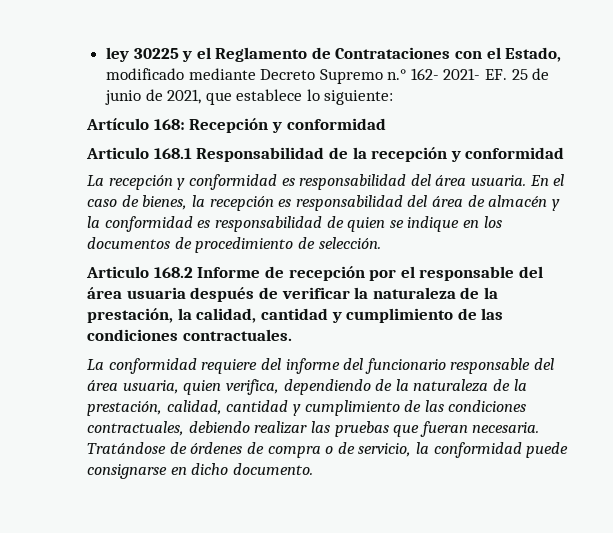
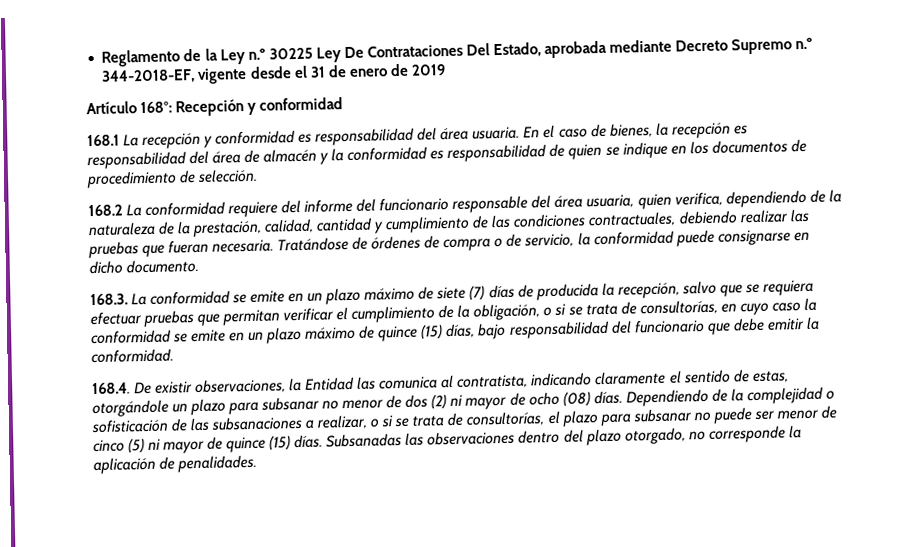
- ley 30225 y el Reglamento de Contrataciones con el Estado, modificado mediante Decreto Supremo n.° 162- 2021- EF. 25 de junio de 2021, que establece lo siguiente:
+ Reglamento de la Ley n.º 30225 Ley De Contrataciones Del Estado, aprobada mediante Decreto Supremo n.º 344-2018-EF, vigente desde el 31 de enero de 2019
- Artículo 168: Recepción y conformidad
+ Artículo 168°: Recepción y conformidad
- Articulo 168.1 Responsabilidad de la recepción y conformidad
- La recepción y conformidad es responsabilidad del área usuaria.
+ 168.1 La recepción y conformidad es responsabilidad del área usuaria.
- Articulo 168.2 Informe de recepción por el responsable del área usuaria después de verificar la naturaleza de la prestación, la calidad, cantidad y cumplimiento de las condiciones contractuales.
- La conformidad requiere del informe del funcionario responsable del área usuaria, quien verifica, dependiendo de la naturaleza de la prestación, calidad, cantidad y cumplimiento de las condiciones contractuales, debiendo realizar las pruebas que fueran necesaria.
+ 168.2 La conformidad requiere del informe del funcionario responsable del área usuaria, quien verifica, dependiendo de la naturaleza de la prestación, calidad, cantidad y cumplimiento de las condiciones contractuales, debiendo realizar las pruebas que fueran necesaria.
+ 168.3. La conformidad se emite en un plazo máximo de siete (7) días de producida la recepción, salvo que se requiera efectuar pruebas que permitan verificar el cumplimiento de la obligación, o si se trata de consultorías, en cuyo caso la conformidad se emite en un plazo máximo de quince (15) días, bajo responsabilidad del funcionario que debe emitir la conformidad.
+ 168.4. De existir observaciones, la Entidad las comunica al contratista, indicando claramente el sentido de estas, otorgándole un plazo para subsanar no menor de dos (2) ni mayor de ocho (08) días. Dependiendo de la complejidad o sofisticación de las subsanaciones a realizar, o si se trata de consultorías, el plazo para subsanar no puede ser menor de cinco (5) ni mayor de quince (15) días. Subsanadas las observaciones dentro del plazo otorgado, no corresponde la aplicación de penalidades.

